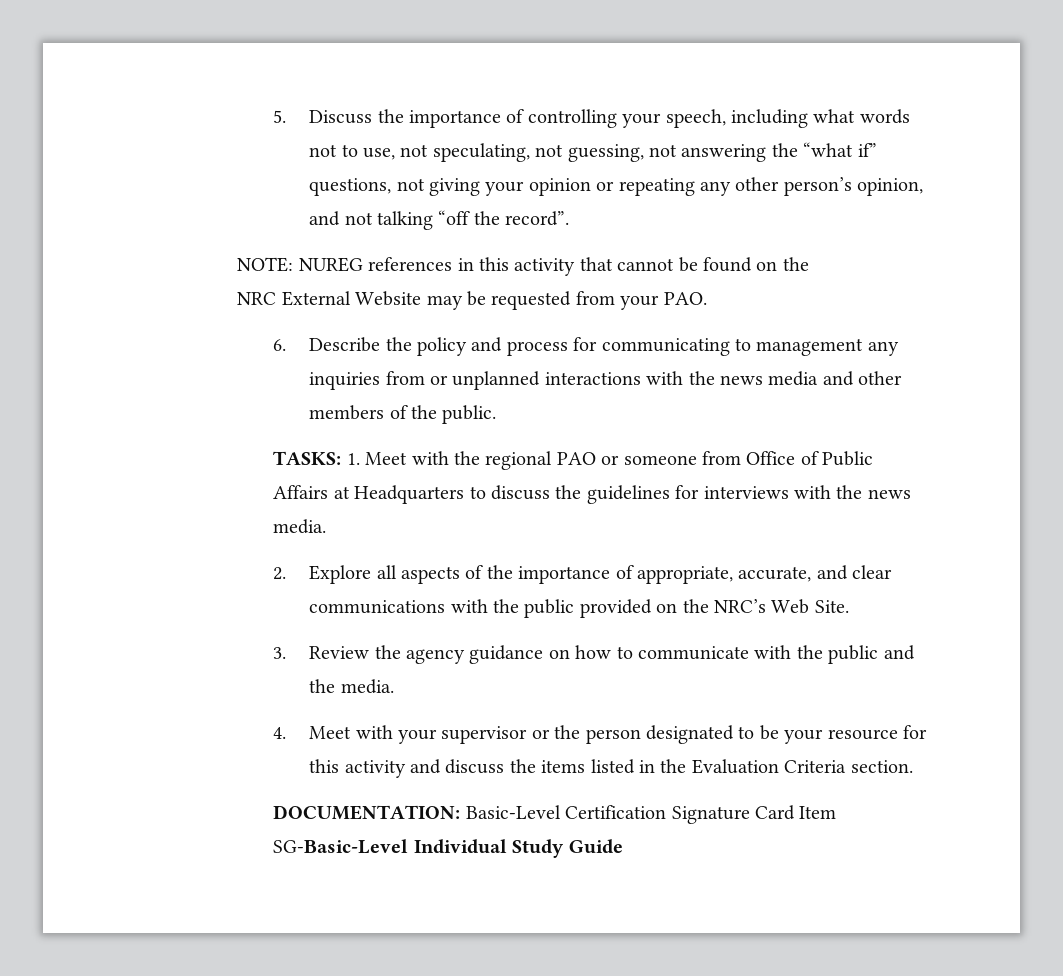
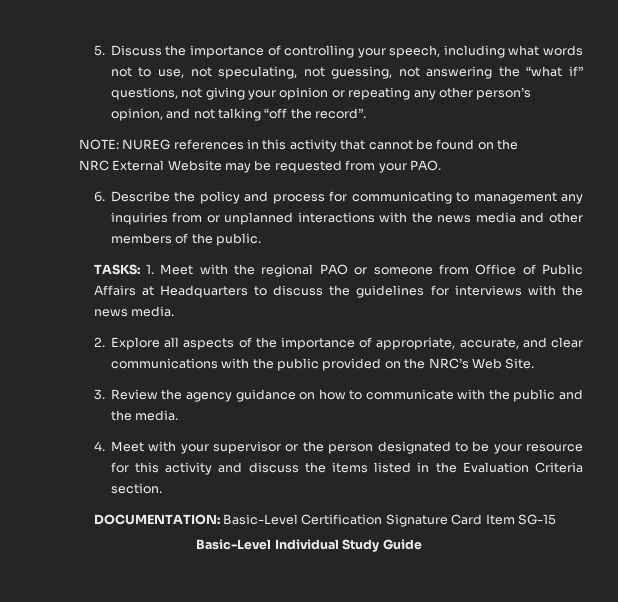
- DOCUMENTATION: Basic-Level Certification Signature Card Item SG-Basic-Level Individual Study Guide
+ DOCUMENTATION: Basic-Level Certification Signature Card Item SG-15
+ Basic-Level Individual Study Guide

